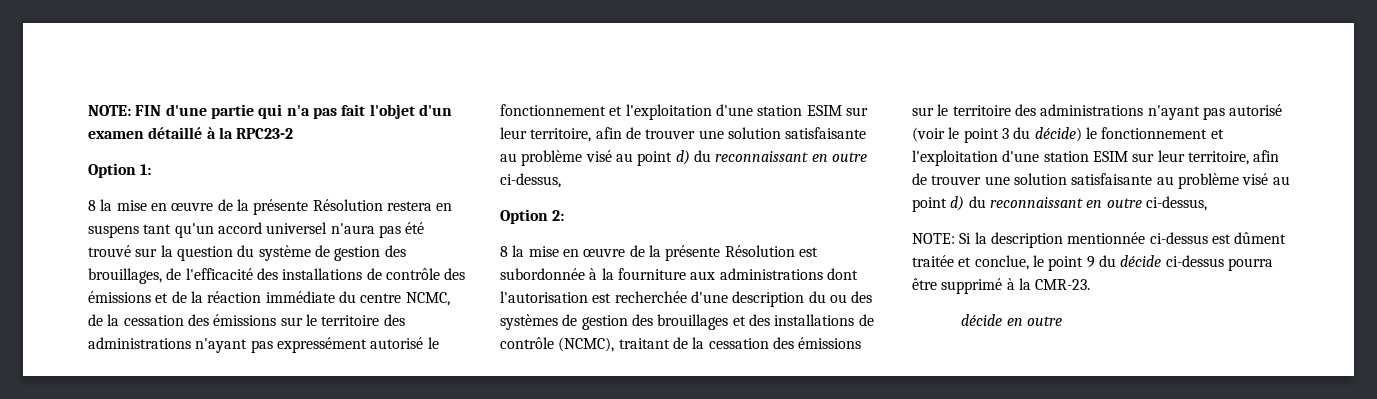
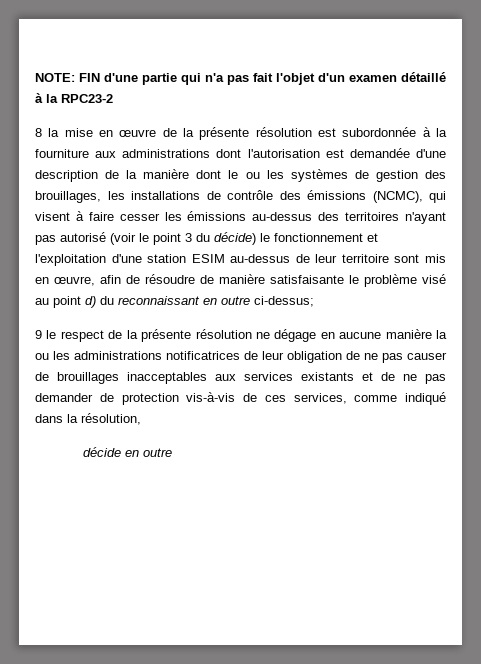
- Option 1:
- 8 la mise en œuvre de la présente Résolution restera en suspens tant qu'un accord universel n'aura pas été trouvé sur la question du système de gestion des brouillages, de l'efficacité des installations de contrôle des émissions et de la réaction immédiate du centre NCMC, de la cessation des émissions sur le territoire des administrations n'ayant pas expressément autorisé le fonctionnement et l'exploitation d'une station ESIM sur leur territoire, afin de trouver une solution satisfaisante au problème visé au point d) du reconnaissant en outre ci-dessus,
- Option 2:
- 8 la mise en œuvre de la présente Résolution est subordonnée à la fourniture aux administrations dont l'autorisation est recherchée d'une description du ou des systèmes de gestion des brouillages et des installations de contrôle (NCMC), traitant de la cessation des émissions sur le territoire des administrations n'ayant pas autorisé (voir le point 3 du décide) le fonctionnement et l'exploitation d'une station ESIM sur leur territoire, afin de trouver une solution satisfaisante au problème visé au point d) du reconnaissant en outre ci-dessus,
- NOTE: Si la description mentionnée ci-dessus est dûment traitée et conclue, le point 9 du décide ci-dessus pourra être supprimé à la CMR-23.
+ 8 la mise en œuvre de la présente résolution est subordonnée à la fourniture aux administrations dont l'autorisation est demandée d'une description de la manière dont le ou les systèmes de gestion des brouillages, les installations de contrôle des émissions (NCMC), qui visent à faire cesser les émissions au-dessus des territoires n'ayant pas autorisé (voir le point 3 du décide) le fonctionnement et l'exploitation d'une station ESIM au-dessus de leur territoire sont mis en œuvre, afin de résoudre de manière satisfaisante le problème visé au point d) du reconnaissant en outre ci-dessus;
+ 9 le respect de la présente résolution ne dégage en aucune manière la ou les administrations notificatrices de leur obligation de ne pas causer de brouillages inacceptables aux services existants et de ne pas demander de protection vis-à-vis de ces services, comme indiqué dans la résolution,

